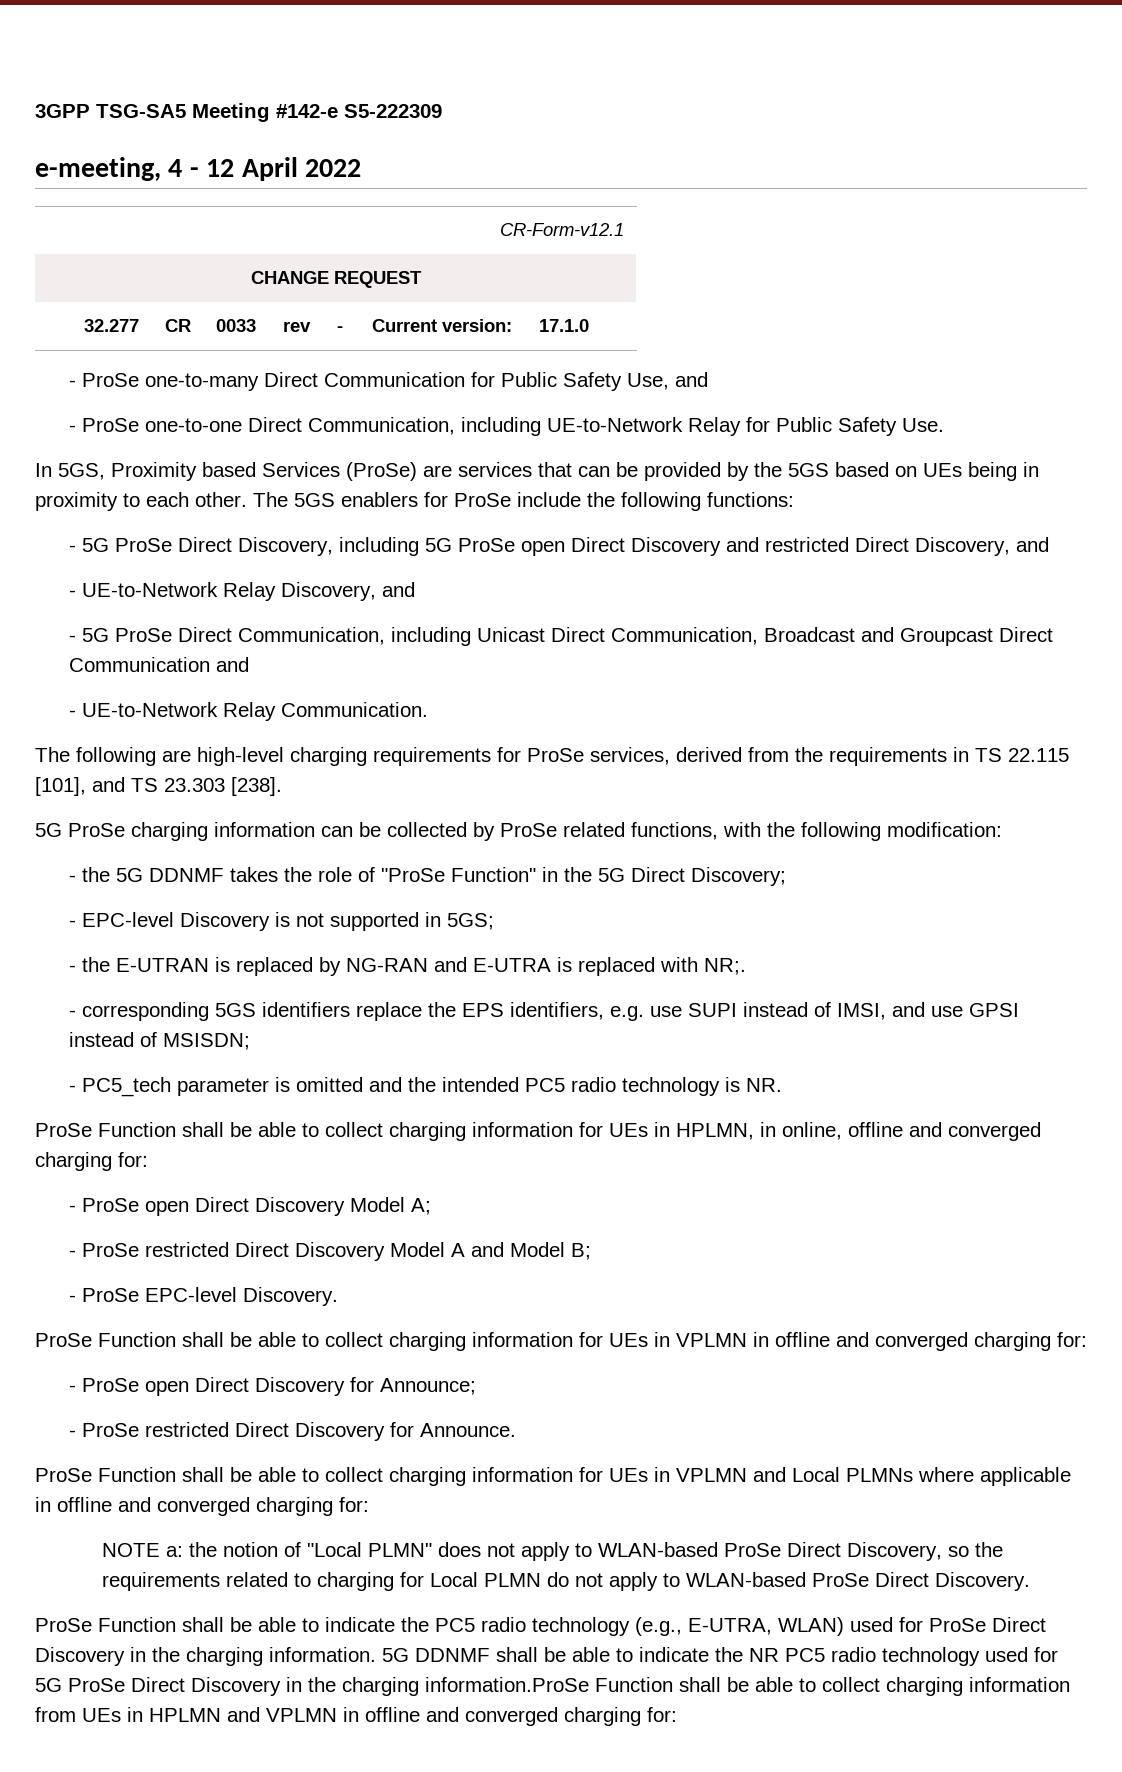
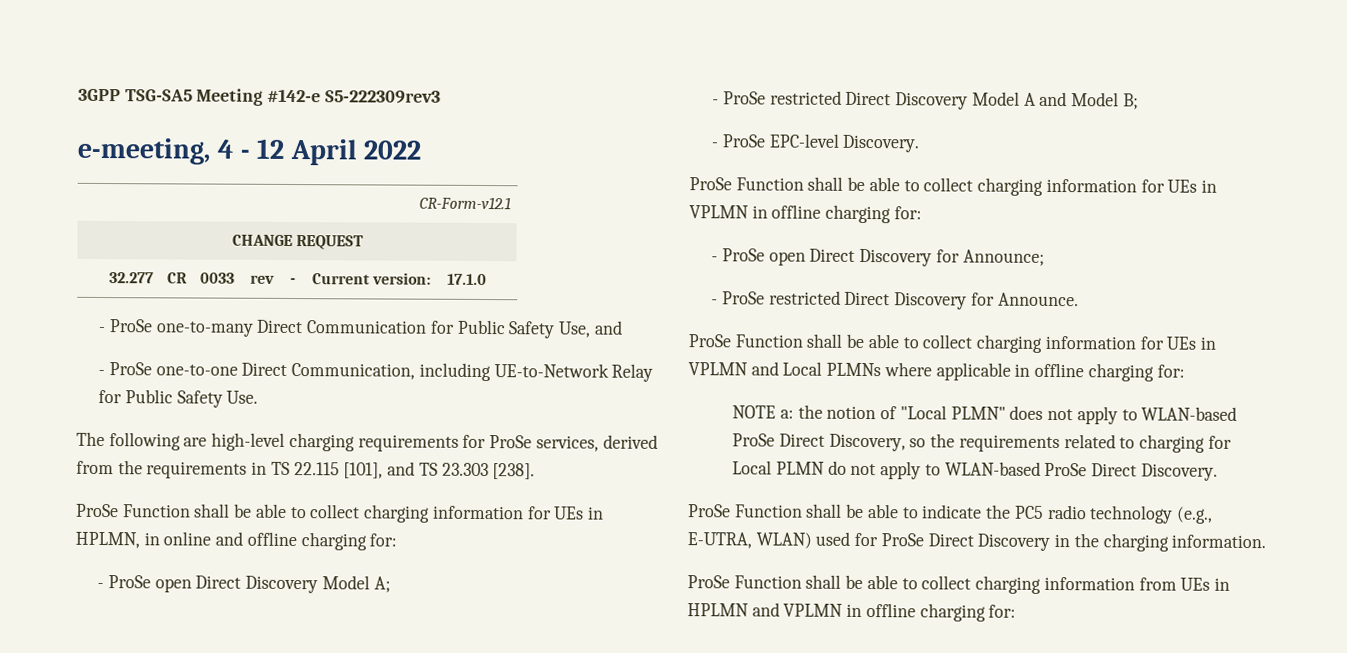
- 3GPP TSG-SA5 Meeting #142-e S5-222309
+ 3GPP TSG-SA5 Meeting #142-e S5-222309rev3
- In 5GS, Proximity based Services (ProSe) are services that can be provided by the 5GS based on UEs being in proximity to each other. The 5GS enablers for ProSe include the following functions:
- - 5G ProSe Direct Discovery, including 5G ProSe open Direct Discovery and restricted Direct Discovery, and
- - UE-to-Network Relay Discovery, and
- - 5G ProSe Direct Communication, including Unicast Direct Communication, Broadcast and Groupcast Direct Communication and
- - UE-to-Network Relay Communication.
- 5G ProSe charging information can be collected by ProSe related functions, with the following modification:
- - the 5G DDNMF takes the role of "ProSe Function" in the 5G Direct Discovery;
- - EPC-level Discovery is not supported in 5GS;
- - the E-UTRAN is replaced by NG-RAN and E-UTRA is replaced with NR;.
- - corresponding 5GS identifiers replace the EPS identifiers, e.g. use SUPI instead of IMSI, and use GPSI instead of MSISDN;
- - PC5_tech parameter is omitted and the intended PC5 radio technology is NR.
- ProSe Function shall be able to collect charging information for UEs in HPLMN, in online, offline and converged charging for:
+ ProSe Function shall be able to collect charging information for UEs in HPLMN, in online and offline charging for:
- ProSe Function shall be able to collect charging information for UEs in VPLMN in offline and converged charging for:
+ ProSe Function shall be able to collect charging information for UEs in VPLMN in offline charging for:
- ProSe Function shall be able to collect charging information for UEs in VPLMN and Local PLMNs where applicable in offline and converged charging for:
+ ProSe Function shall be able to collect charging information for UEs in VPLMN and Local PLMNs where applicable in offline charging for:
- ProSe Function shall be able to indicate the PC5 radio technology (e.g., E-UTRA, WLAN) used for ProSe Direct Discovery in the charging information. 5G DDNMF shall be able to indicate the NR PC5 radio technology used for 5G ProSe Direct Discovery in the charging information.ProSe Function shall be able to collect charging information from UEs in HPLMN and VPLMN in offline and converged charging for:
+ ProSe Function shall be able to indicate the PC5 radio technology (e.g., E-UTRA, WLAN) used for ProSe Direct Discovery in the charging information.
+ ProSe Function shall be able to collect charging information from UEs in HPLMN and VPLMN in offline charging for:

